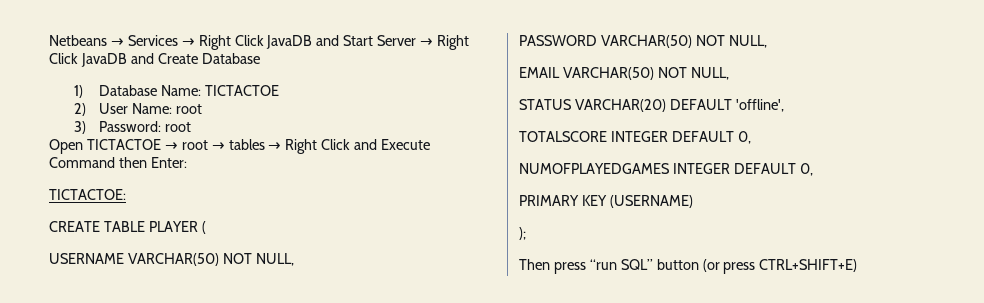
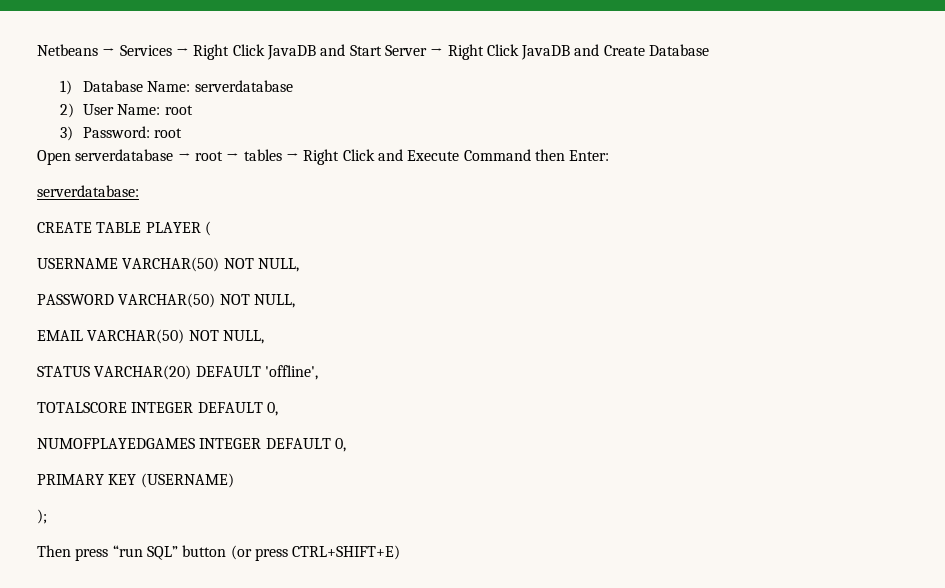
- 1) Database Name: TICTACTOE
+ 1) Database Name: serverdatabase
- Open TICTACTOE → root → tables → Right Click and Execute Command then Enter:
+ Open serverdatabase → root → tables → Right Click and Execute Command then Enter:
- TICTACTOE:
+ serverdatabase:

